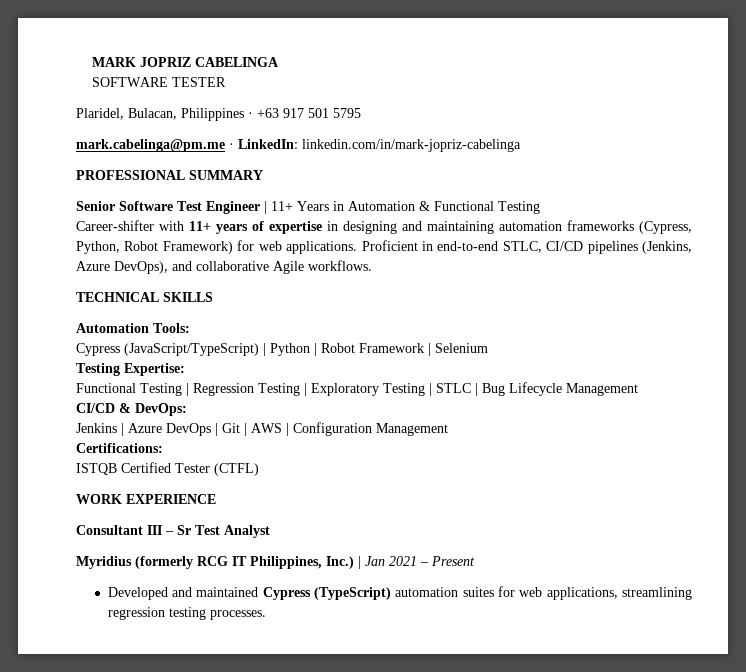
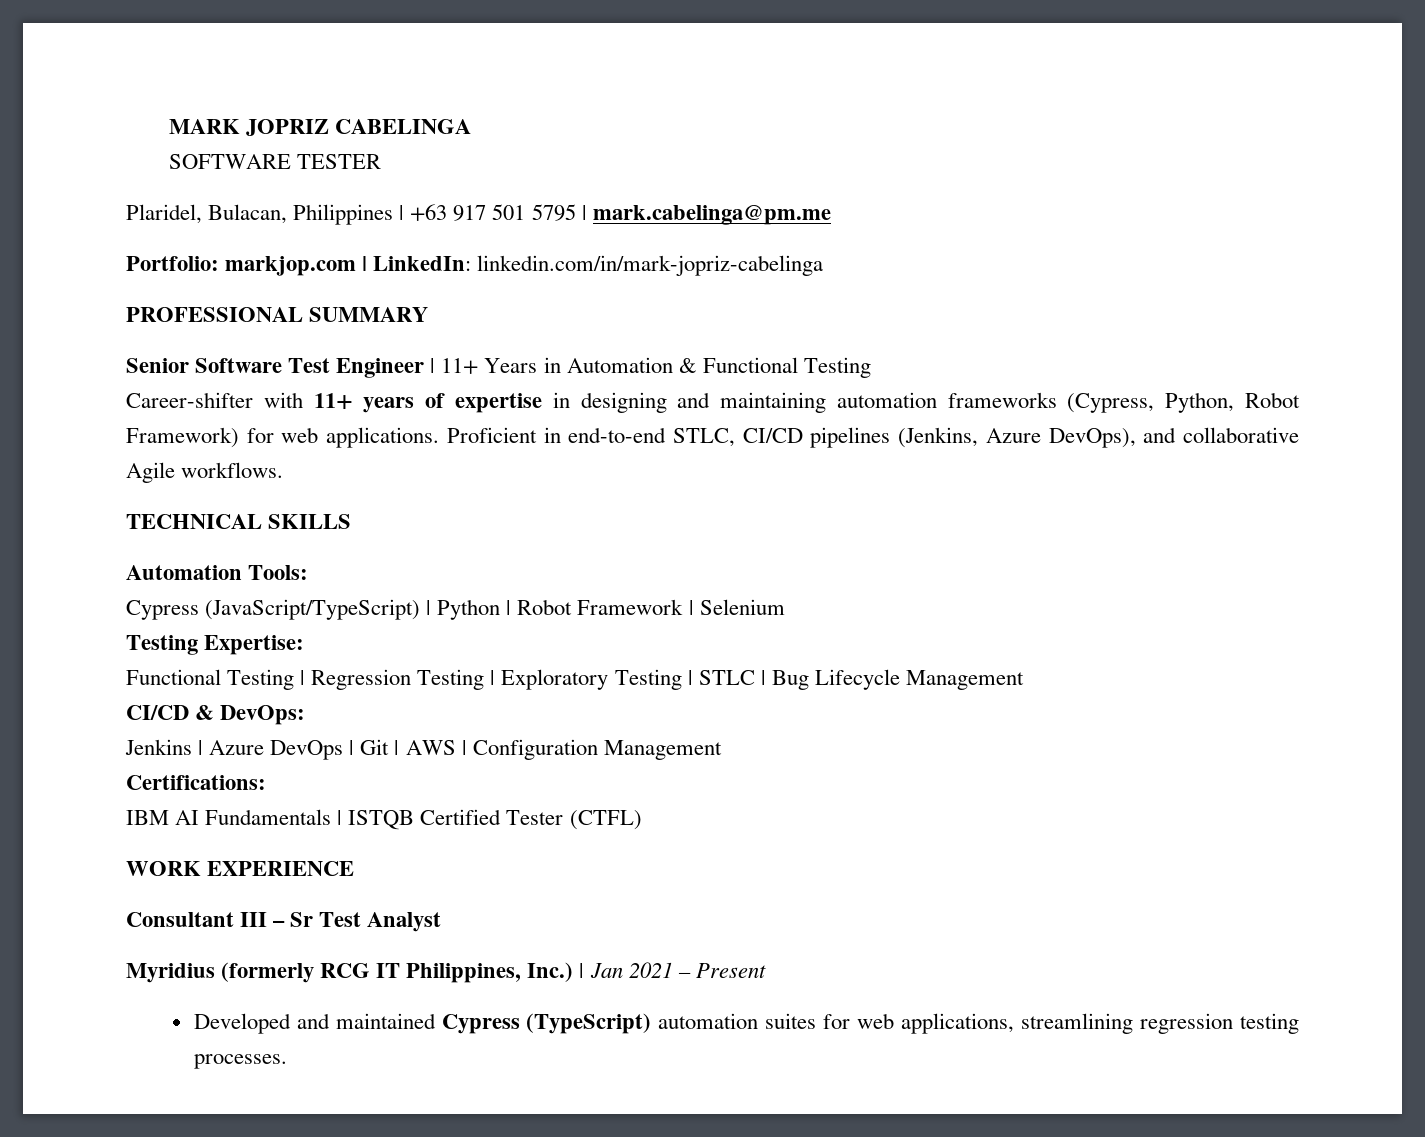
- Plaridel, Bulacan, Philippines · +63 917 501 5795
- mark.cabelinga@pm.me · LinkedIn: linkedin.com/in/mark-jopriz-cabelinga
+ Plaridel, Bulacan, Philippines | +63 917 501 5795 | mark.cabelinga@pm.me
+ Portfolio: markjop.com | LinkedIn: linkedin.com/in/mark-jopriz-cabelinga
- ISTQB Certified Tester (CTFL)
+ IBM AI Fundamentals | ISTQB Certified Tester (CTFL)

